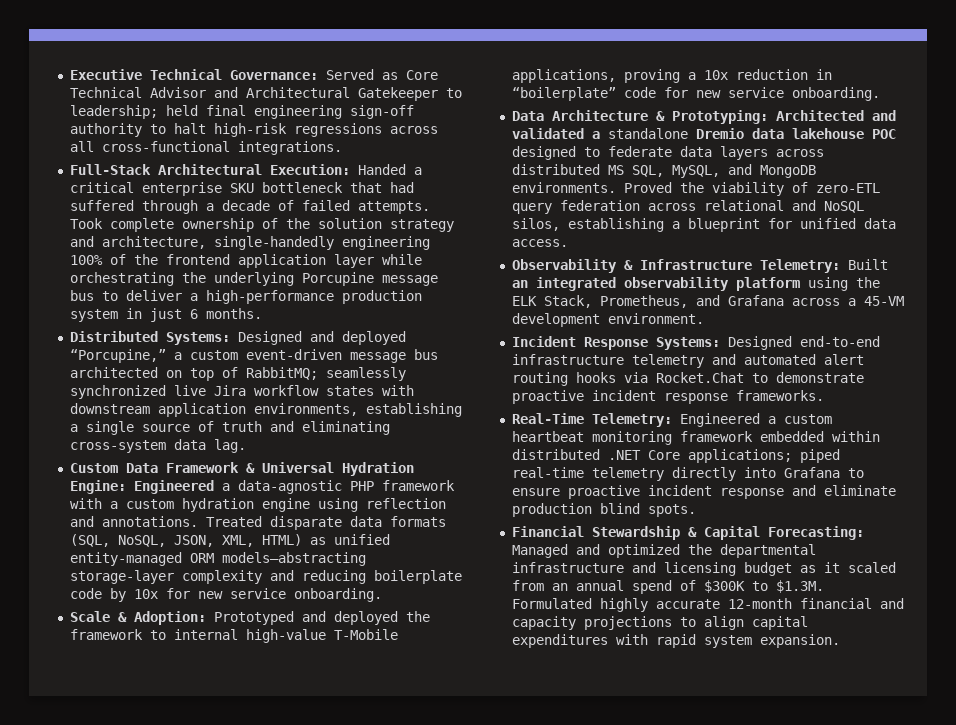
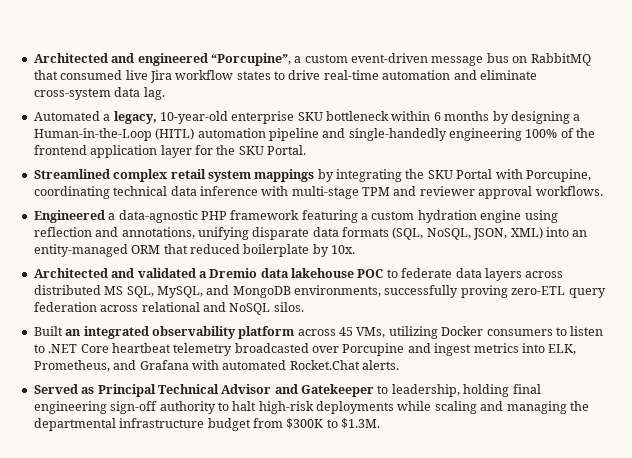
- Executive Technical Governance: Served as Core Technical Advisor and Architectural Gatekeeper to leadership; held final engineering sign-off authority to halt high-risk regressions across all cross-functional integrations.
- Full-Stack Architectural Execution: Handed a critical enterprise SKU bottleneck that had suffered through a decade of failed attempts. Took complete ownership of the solution strategy and architecture, single-handedly engineering 100% of the frontend application layer while orchestrating the underlying Porcupine message bus to deliver a high-performance production system in just 6 months.
- Distributed Systems: Designed and deployed “Porcupine,” a custom event-driven message bus architected on top of RabbitMQ; seamlessly synchronized live Jira workflow states with downstream application environments, establishing a single source of truth and eliminating cross-system data lag.
- Custom Data Framework & Universal Hydration Engine: Engineered a data-agnostic PHP framework with a custom hydration engine using reflection and annotations. Treated disparate data formats (SQL, NoSQL, JSON, XML, HTML) as unified entity-managed ORM models—abstracting storage-layer complexity and reducing boilerplate code by 10x for new service onboarding.
- Scale & Adoption: Prototyped and deployed the framework to internal high-value T-Mobile applications, proving a 10x reduction in “boilerplate” code for new service onboarding.
- Data Architecture & Prototyping: Architected and validated a standalone Dremio data lakehouse POC designed to federate data layers across distributed MS SQL, MySQL, and MongoDB environments. Proved the viability of zero-ETL query federation across relational and NoSQL silos, establishing a blueprint for unified data access.
- Observability & Infrastructure Telemetry: Built an integrated observability platform using the ELK Stack, Prometheus, and Grafana across a 45-VM development environment.
- Incident Response Systems: Designed end-to-end infrastructure telemetry and automated alert routing hooks via Rocket.Chat to demonstrate proactive incident response frameworks.
- Real-Time Telemetry: Engineered a custom heartbeat monitoring framework embedded within distributed .NET Core applications; piped real-time telemetry directly into Grafana to ensure proactive incident response and eliminate production blind spots.
- Financial Stewardship & Capital Forecasting: Managed and optimized the departmental infrastructure and licensing budget as it scaled from an annual spend of $300K to $1.3M. Formulated highly accurate 12-month financial and capacity projections to align capital expenditures with rapid system expansion.
+ Architected and engineered “Porcupine”, a custom event-driven message bus on RabbitMQ that consumed live Jira workflow states to drive real-time automation and eliminate cross-system data lag.
+ Automated a legacy, 10-year-old enterprise SKU bottleneck within 6 months by designing a Human-in-the-Loop (HITL) automation pipeline and single-handedly engineering 100% of the frontend application layer for the SKU Portal.
+ Streamlined complex retail system mappings by integrating the SKU Portal with Porcupine, coordinating technical data inference with multi-stage TPM and reviewer approval workflows.
+ Engineered a data-agnostic PHP framework featuring a custom hydration engine using reflection and annotations, unifying disparate data formats (SQL, NoSQL, JSON, XML) into an entity-managed ORM that reduced boilerplate by 10x.
+ Architected and validated a Dremio data lakehouse POC to federate data layers across distributed MS SQL, MySQL, and MongoDB environments, successfully proving zero-ETL query federation across relational and NoSQL silos.
+ Built an integrated observability platform across 45 VMs, utilizing Docker consumers to listen to .NET Core heartbeat telemetry broadcasted over Porcupine and ingest metrics into ELK, Prometheus, and Grafana with automated Rocket.Chat alerts.
+ Served as Principal Technical Advisor and Gatekeeper to leadership, holding final engineering sign-off authority to halt high-risk deployments while scaling and managing the departmental infrastructure budget from $300K to $1.3M.

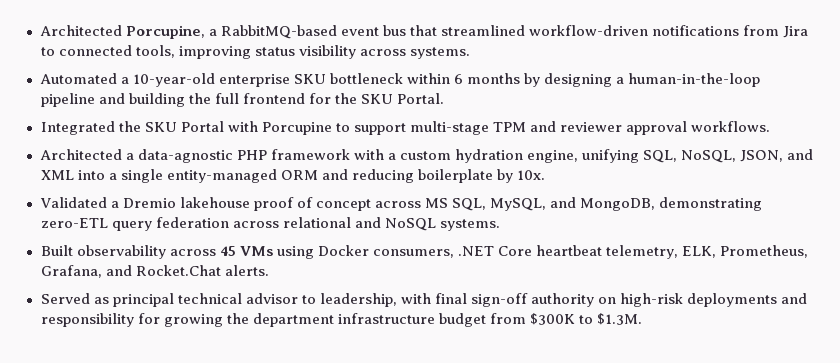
- Architected and engineered “Porcupine”, a custom event-driven message bus on RabbitMQ that consumed live Jira workflow states to drive real-time automation and eliminate cross-system data lag.
+ Architected Porcupine, a RabbitMQ-based event bus that streamlined workflow-driven notifications from Jira to connected tools, improving status visibility across systems.
- Automated a legacy, 10-year-old enterprise SKU bottleneck within 6 months by designing a Human-in-the-Loop (HITL) automation pipeline and single-handedly engineering 100% of the frontend application layer for the SKU Portal.
- Streamlined complex retail system mappings by integrating the SKU Portal with Porcupine, coordinating technical data inference with multi-stage TPM and reviewer approval workflows.
+ Automated a 10-year-old enterprise SKU bottleneck within 6 months by designing a human-in-the-loop pipeline and building the full frontend for the SKU Portal.
+ Integrated the SKU Portal with Porcupine to support multi-stage TPM and reviewer approval workflows.
- Engineered a data-agnostic PHP framework featuring a custom hydration engine using reflection and annotations, unifying disparate data formats (SQL, NoSQL, JSON, XML) into an entity-managed ORM that reduced boilerplate by 10x.
- Architected and validated a Dremio data lakehouse POC to federate data layers across distributed MS SQL, MySQL, and MongoDB environments, successfully proving zero-ETL query federation across relational and NoSQL silos.
+ Architected a data-agnostic PHP framework with a custom hydration engine, unifying SQL, NoSQL, JSON, and XML into a single entity-managed ORM and reducing boilerplate by 10x.
+ Validated a Dremio lakehouse proof of concept across MS SQL, MySQL, and MongoDB, demonstrating zero-ETL query federation across relational and NoSQL systems.
- Built an integrated observability platform across 45 VMs, utilizing Docker consumers to listen to .NET Core heartbeat telemetry broadcasted over Porcupine and ingest metrics into ELK, Prometheus, and Grafana with automated Rocket.Chat alerts.
- Served as Principal Technical Advisor and Gatekeeper to leadership, holding final engineering sign-off authority to halt high-risk deployments while scaling and managing the departmental infrastructure budget from $300K to $1.3M.
+ Built observability across 45 VMs using Docker consumers, .NET Core heartbeat telemetry, ELK, Prometheus, Grafana, and Rocket.Chat alerts.
+ Served as principal technical advisor to leadership, with final sign-off authority on high-risk deployments and responsibility for growing the department infrastructure budget from $300K to $1.3M.

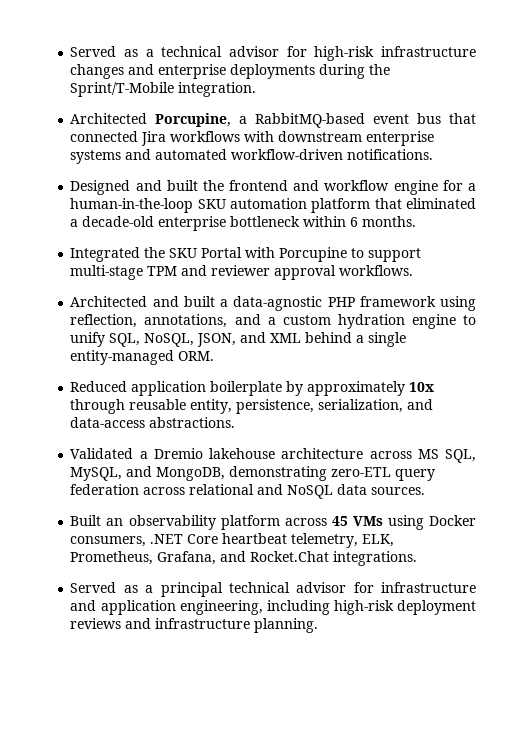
+ Served as a technical advisor for high-risk infrastructure changes and enterprise deployments during the Sprint/T-Mobile integration.
- Architected Porcupine, a RabbitMQ-based event bus that streamlined workflow-driven notifications from Jira to connected tools, improving status visibility across systems.
- Automated a 10-year-old enterprise SKU bottleneck within 6 months by designing a human-in-the-loop pipeline and building the full frontend for the SKU Portal.
+ Architected Porcupine, a RabbitMQ-based event bus that connected Jira workflows with downstream enterprise systems and automated workflow-driven notifications.
+ Designed and built the frontend and workflow engine for a human-in-the-loop SKU automation platform that eliminated a decade-old enterprise bottleneck within 6 months.
- Architected a data-agnostic PHP framework with a custom hydration engine, unifying SQL, NoSQL, JSON, and XML into a single entity-managed ORM and reducing boilerplate by 10x.
+ Architected and built a data-agnostic PHP framework using reflection, annotations, and a custom hydration engine to unify SQL, NoSQL, JSON, and XML behind a single entity-managed ORM.
+ Reduced application boilerplate by approximately 10x through reusable entity, persistence, serialization, and data-access abstractions.
- Validated a Dremio lakehouse proof of concept across MS SQL, MySQL, and MongoDB, demonstrating zero-ETL query federation across relational and NoSQL systems.
+ Validated a Dremio lakehouse architecture across MS SQL, MySQL, and MongoDB, demonstrating zero-ETL query federation across relational and NoSQL data sources.
- Built observability across 45 VMs using Docker consumers, .NET Core heartbeat telemetry, ELK, Prometheus, Grafana, and Rocket.Chat alerts.
- Served as principal technical advisor to leadership, with final sign-off authority on high-risk deployments and responsibility for growing the department infrastructure budget from $300K to $1.3M.
+ Built an observability platform across 45 VMs using Docker consumers, .NET Core heartbeat telemetry, ELK, Prometheus, Grafana, and Rocket.Chat integrations.
+ Served as a principal technical advisor for infrastructure and application engineering, including high-risk deployment reviews and infrastructure planning.

